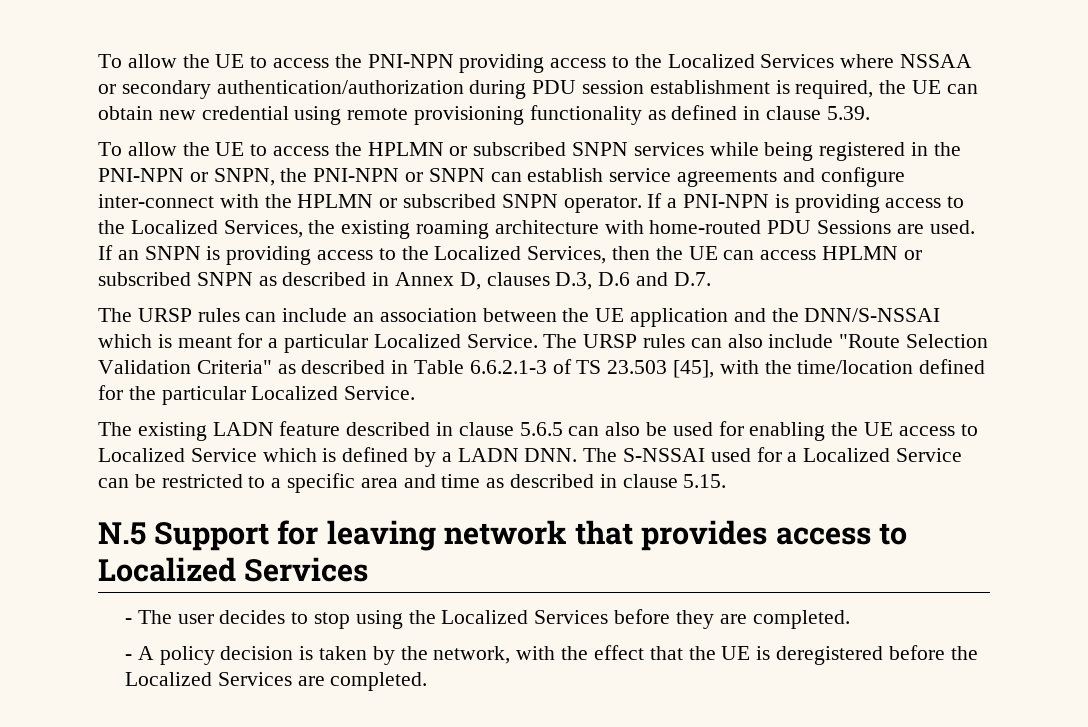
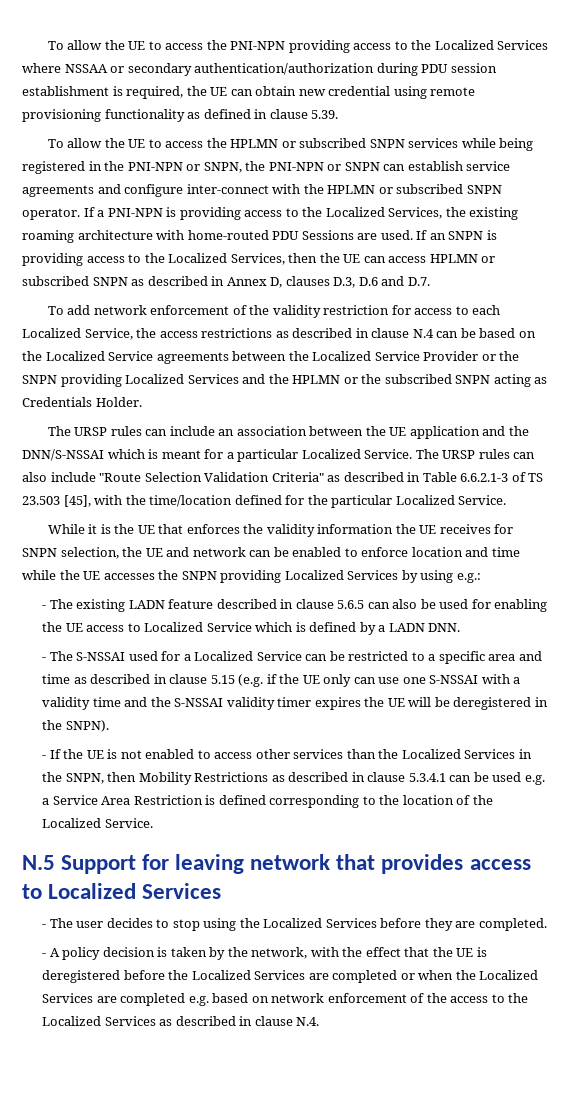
+ To add network enforcement of the validity restriction for access to each Localized Service, the access restrictions as described in clause N.4 can be based on the Localized Service agreements between the Localized Service Provider or the SNPN providing Localized Services and the HPLMN or the subscribed SNPN acting as Credentials Holder.
- The existing LADN feature described in clause 5.6.5 can also be used for enabling the UE access to Localized Service which is defined by a LADN DNN. The S-NSSAI used for a Localized Service can be restricted to a specific area and time as described in clause 5.15.
+ While it is the UE that enforces the validity information the UE receives for SNPN selection, the UE and network can be enabled to enforce location and time while the UE accesses the SNPN providing Localized Services by using e.g.:
+ - The existing LADN feature described in clause 5.6.5 can also be used for enabling the UE access to Localized Service which is defined by a LADN DNN.
+ - The S-NSSAI used for a Localized Service can be restricted to a specific area and time as described in clause 5.15 (e.g. if the UE only can use one S-NSSAI with a validity time and the S-NSSAI validity timer expires the UE will be deregistered in the SNPN).
+ - If the UE is not enabled to access other services than the Localized Services in the SNPN, then Mobility Restrictions as described in clause 5.3.4.1 can be used e.g. a Service Area Restriction is defined corresponding to the location of the Localized Service.
- - A policy decision is taken by the network, with the effect that the UE is deregistered before the Localized Services are completed.
+ - A policy decision is taken by the network, with the effect that the UE is deregistered before the Localized Services are completed or when the Localized Services are completed e.g. based on network enforcement of the access to the Localized Services as described in clause N.4.

